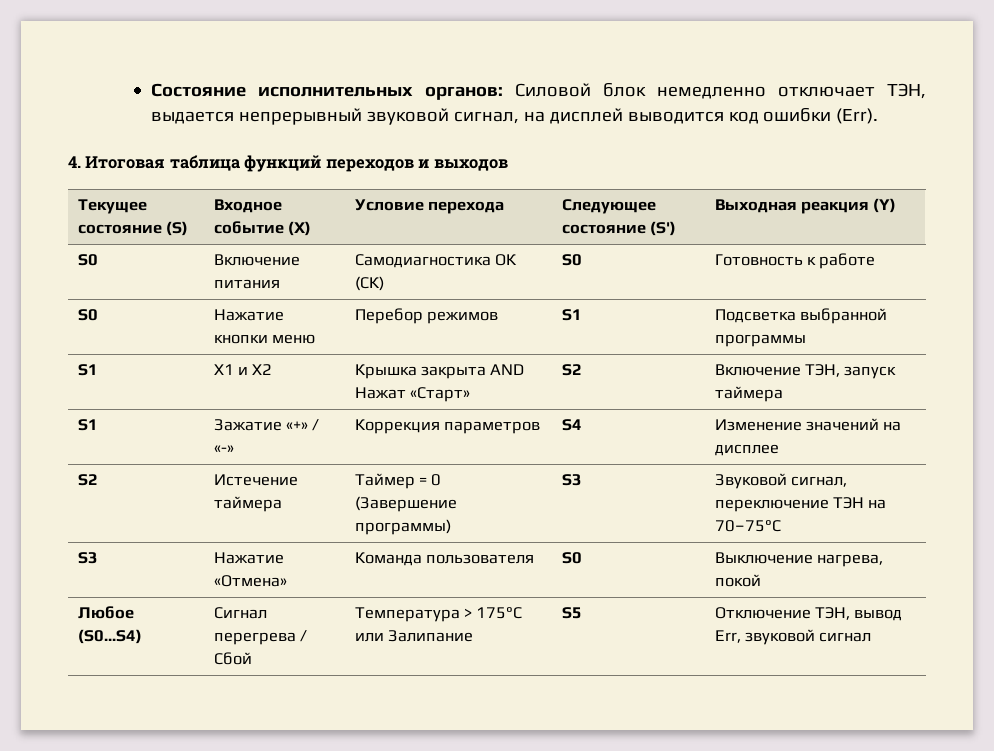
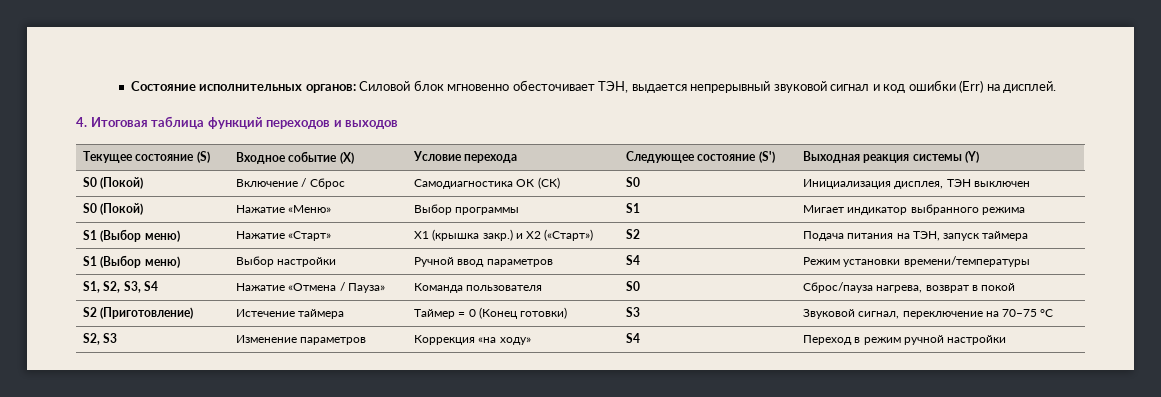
- Состояние исполнительных органов: Силовой блок немедленно отключает ТЭН, выдается непрерывный звуковой сигнал, на дисплей выводится код ошибки (Err).
+ Состояние исполнительных органов: Силовой блок мгновенно обесточивает ТЭН, выдается непрерывный звуковой сигнал и код ошибки (Err) на дисплей.
- Текущее состояние (S) | Входное событие (X) | Условие перехода | Следующее состояние (S') | Выходная реакция (Y)
+ Текущее состояние (S) | Входное событие (X) | Условие перехода | Следующее состояние (S') | Выходная реакция системы (Y)
- S0 | Включение питания | Самодиагностика ОК (СК) | S0 | Готовность к работе
- S0 | Нажатие кнопки меню | Перебор режимов | S1 | Подсветка выбранной программы
- S1 | X1 и X2 | Крышка закрыта AND Нажат «Старт» | S2 | Включение ТЭН, запуск таймера
- S1 | Зажатие «+» / «-» | Коррекция параметров | S4 | Изменение значений на дисплее
- S2 | Истечение таймера | Таймер = 0 (Завершение программы) | S3 | Звуковой сигнал, переключение ТЭН на 70–75°C
- S3 | Нажатие «Отмена» | Команда пользователя | S0 | Выключение нагрева, покой
- Любое (S0...S4) | Сигнал перегрева / Сбой | Температура > 175°C или Залипание | S5 | Отключение ТЭН, вывод Err, звуковой сигнал
+ S0 (Покой) | Включение / Сброс | Самодиагностика ОК (СК) | S0 | Инициализация дисплея, ТЭН выключен
+ S0 (Покой) | Нажатие «Меню» | Выбор программы | S1 | Мигает индикатор выбранного режима
+ S1 (Выбор меню) | Нажатие «Старт» | X1 (крышка закр.) и X2 («Старт») | S2 | Подача питания на ТЭН, запуск таймера
+ S1 (Выбор меню) | Выбор настройки | Ручной ввод параметров | S4 | Режим установки времени/температуры
+ S1, S2, S3, S4 | Нажатие «Отмена / Пауза» | Команда пользователя | S0 | Сброс/пауза нагрева, возврат в покой
+ S2 (Приготовление) | Истечение таймера | Таймер = 0 (Конец готовки) | S3 | Звуковой сигнал, переключение на 70–75 °C
+ S2, S3 | Изменение параметров | Коррекция «на ходу» | S4 | Переход в режим ручной настройки

